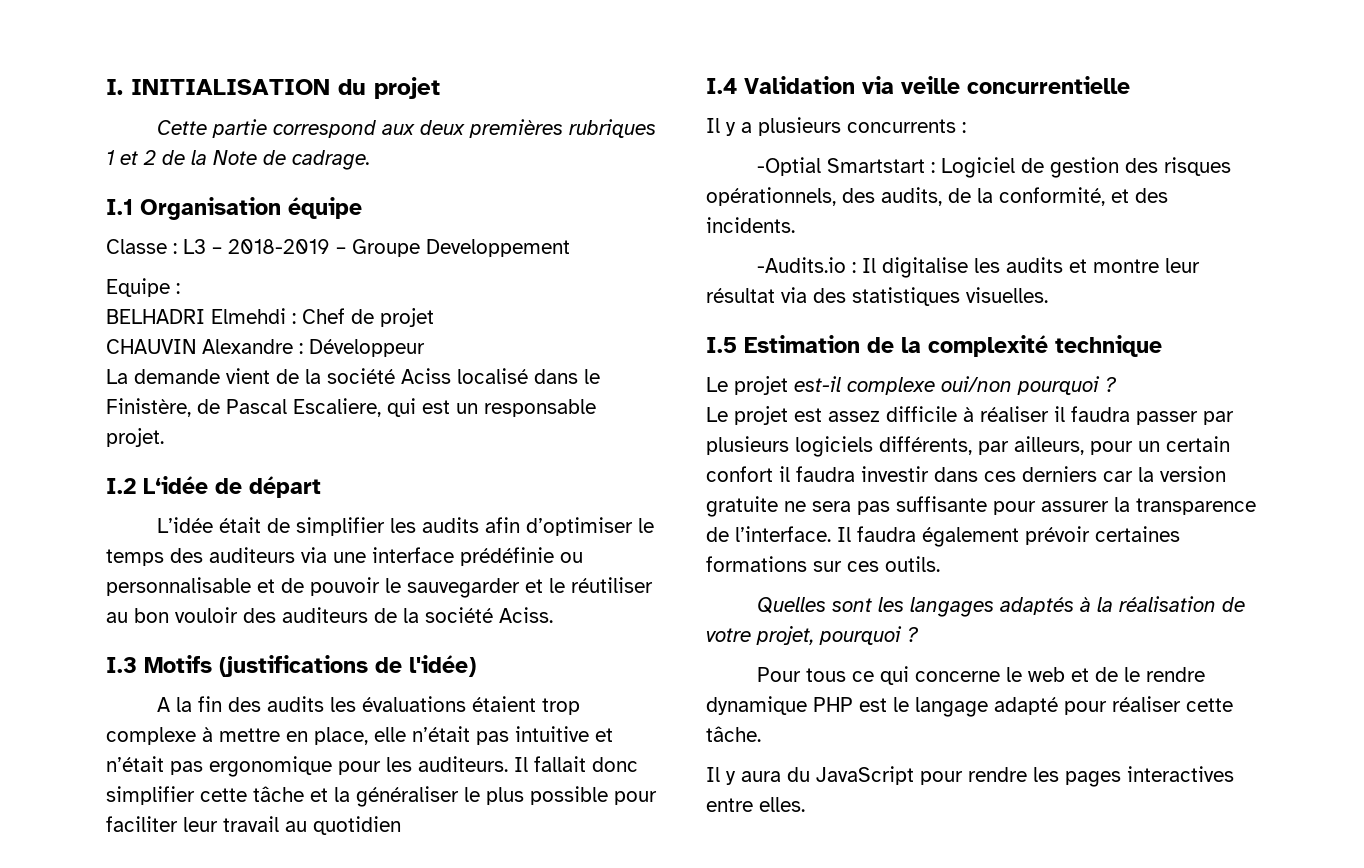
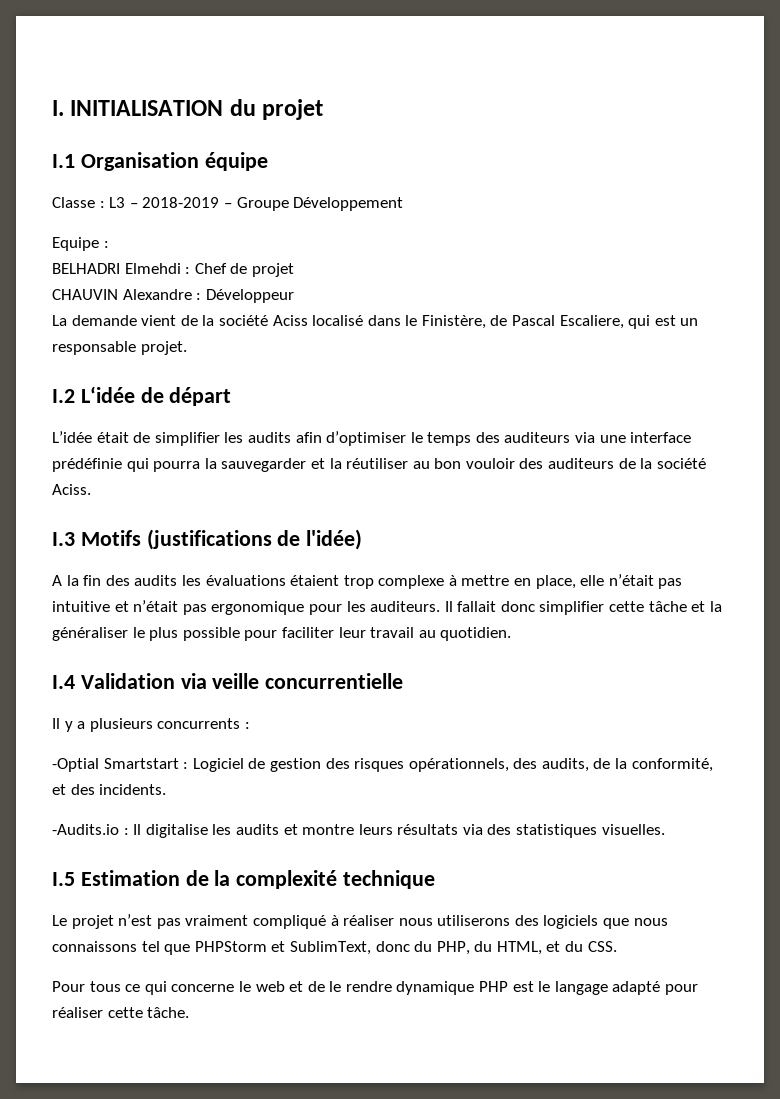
- Cette partie correspond aux deux premières rubriques 1 et 2 de la Note de cadrage.
- Classe : L3 – 2018-2019 – Groupe Developpement
+ Classe : L3 – 2018-2019 – Groupe Développement
- L’idée était de simplifier les audits afin d’optimiser le temps des auditeurs via une interface prédéfinie ou personnalisable et de pouvoir le sauvegarder et le réutiliser au bon vouloir des auditeurs de la société Aciss.
+ L’idée était de simplifier les audits afin d’optimiser le temps des auditeurs via une interface prédéfinie qui pourra la sauvegarder et la réutiliser au bon vouloir des auditeurs de la société Aciss.
- Il fallait donc simplifier cette tâche et la généraliser le plus possible pour faciliter leur travail au quotidien
+ Il fallait donc simplifier cette tâche et la généraliser le plus possible pour faciliter leur travail au quotidien.
- -Audits.io : Il digitalise les audits et montre leur résultat via des statistiques visuelles.
+ -Audits.io : Il digitalise les audits et montre leurs résultats via des statistiques visuelles.
- Le projet est-il complexe oui/non pourquoi ?
- Le projet est assez difficile à réaliser il faudra passer par plusieurs logiciels différents, par ailleurs, pour un certain confort il faudra investir dans ces derniers car la version gratuite ne sera pas suffisante pour assurer la transparence de l’interface. Il faudra également prévoir certaines formations sur ces outils.
- Quelles sont les langages adaptés à la réalisation de votre projet, pourquoi ?
+ Le projet n’est pas vraiment compliqué à réaliser nous utiliserons des logiciels que nous connaissons tel que PHPStorm et SublimText, donc du PHP, du HTML, et du CSS.
- Il y aura du JavaScript pour rendre les pages interactives entre elles.

